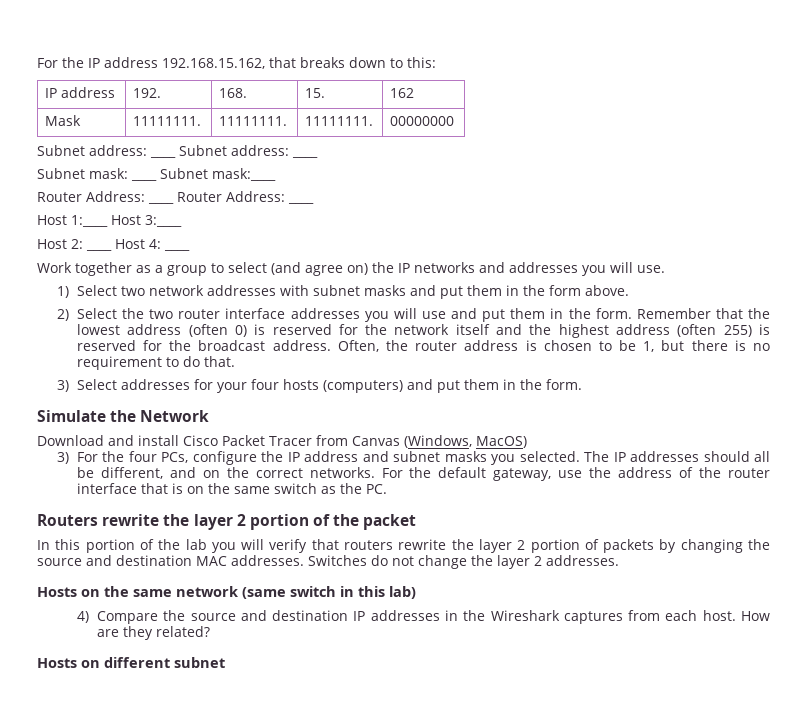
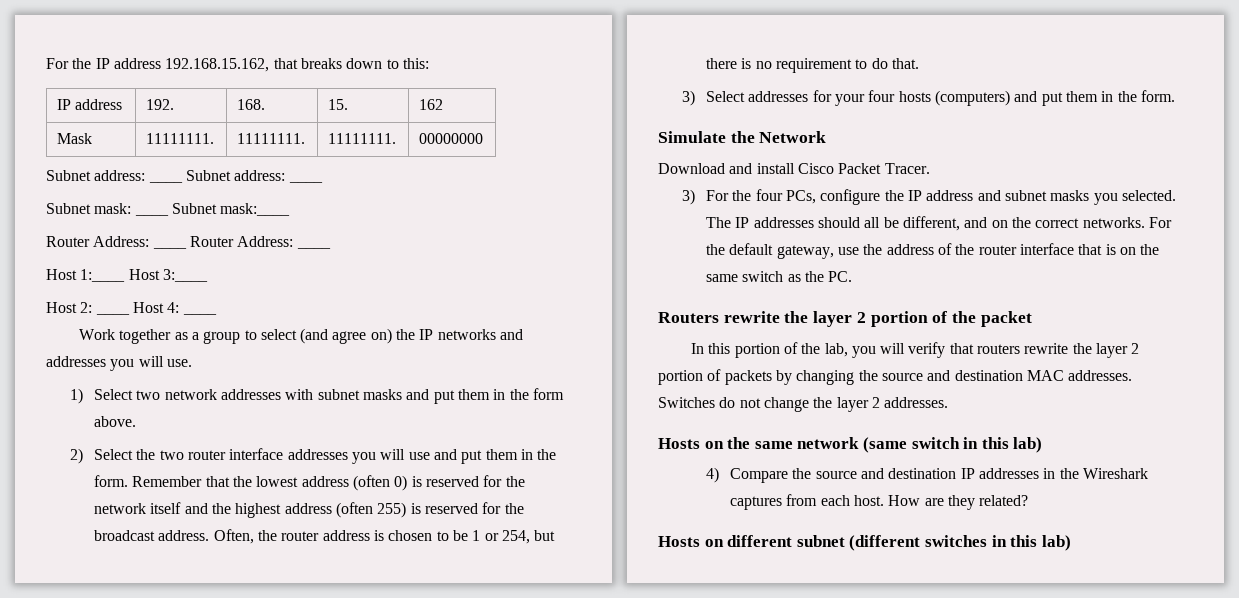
- Often, the router address is chosen to be 1, but there is no requirement to do that.
+ Often, the router address is chosen to be 1 or 254, but there is no requirement to do that.
- Download and install Cisco Packet Tracer from Canvas (Windows, MacOS)
+ Download and install Cisco Packet Tracer.
- In this portion of the lab you will verify that routers rewrite the layer 2 portion of packets by changing the source and destination MAC addresses.
+ In this portion of the lab, you will verify that routers rewrite the layer 2 portion of packets by changing the source and destination MAC addresses.
- Hosts on different subnet
+ Hosts on different subnet (different switches in this lab)

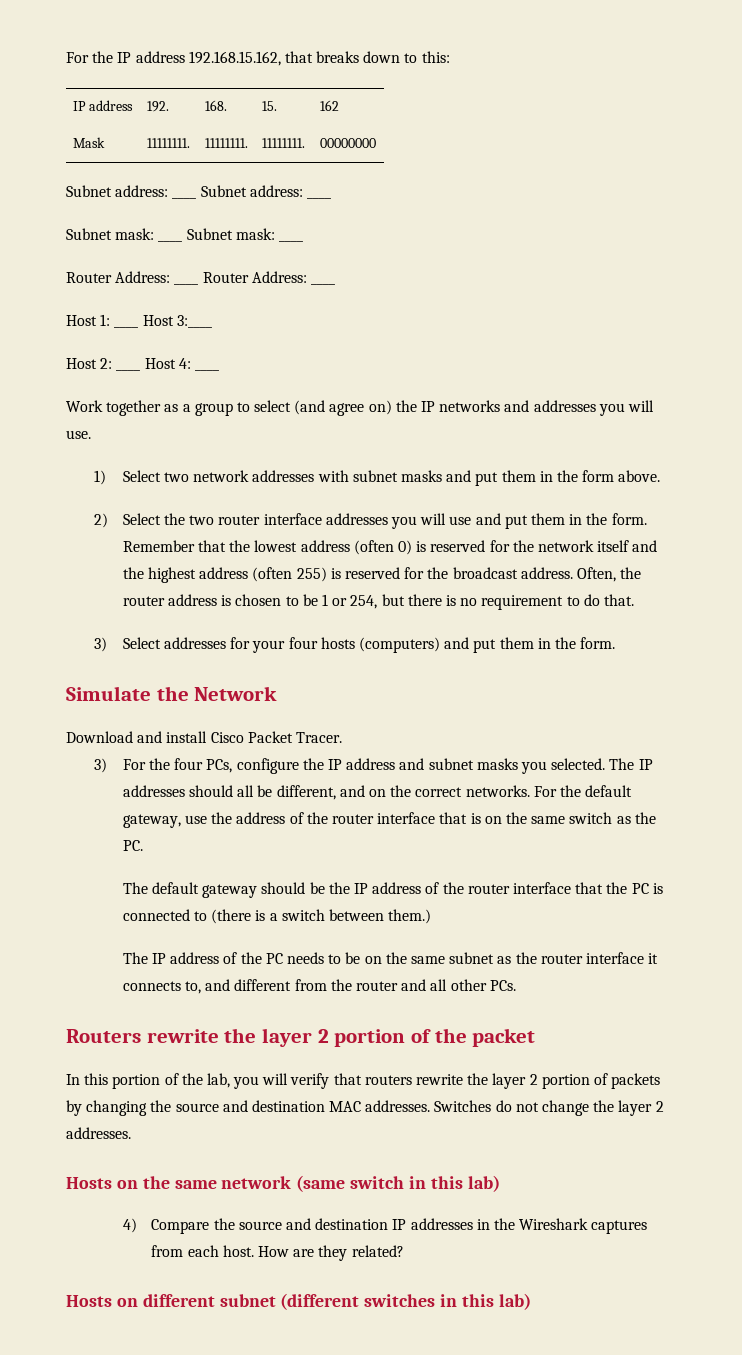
- Subnet mask: ____ Subnet mask:____
+ Subnet mask: ____ Subnet mask: ____
- Host 1:____ Host 3:____
+ Host 1: ____ Host 3:____
+ The default gateway should be the IP address of the router interface that the PC is connected to (there is a switch between them.)
+ The IP address of the PC needs to be on the same subnet as the router interface it connects to, and different from the router and all other PCs.

